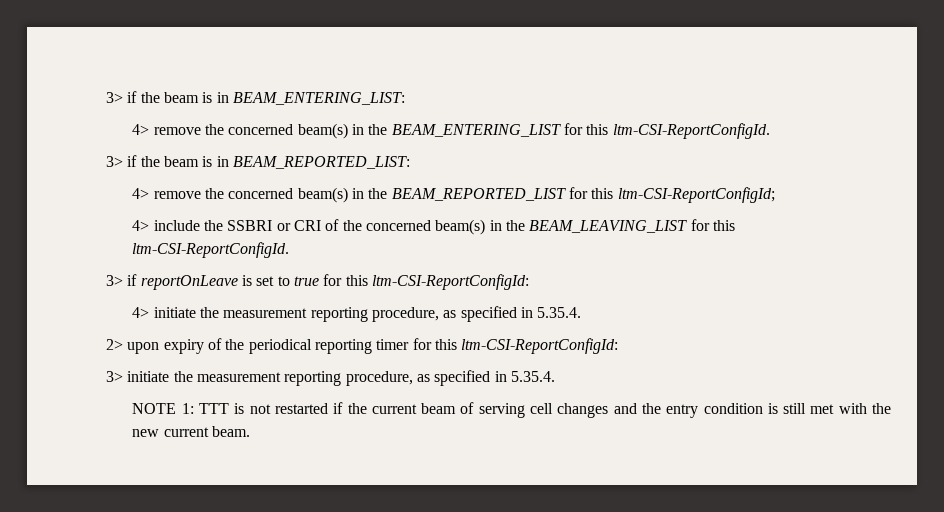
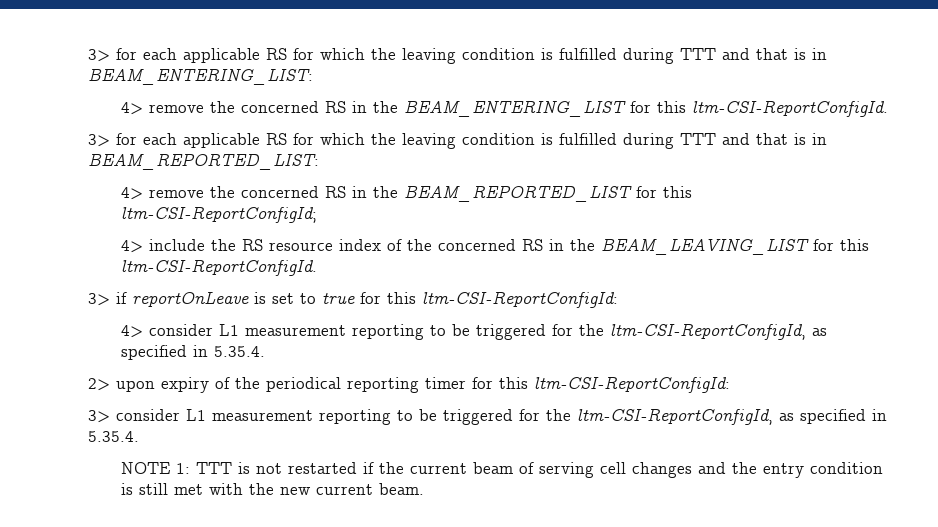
- 3> if the beam is in BEAM_ENTERING_LIST:
+ 3> for each applicable RS for which the leaving condition is fulfilled during TTT and that is in BEAM_ENTERING_LIST:
- 4> remove the concerned beam(s) in the BEAM_ENTERING_LIST for this ltm-CSI-ReportConfigId.
+ 4> remove the concerned RS in the BEAM_ENTERING_LIST for this ltm-CSI-ReportConfigId.
- 3> if the beam is in BEAM_REPORTED_LIST:
+ 3> for each applicable RS for which the leaving condition is fulfilled during TTT and that is in BEAM_REPORTED_LIST:
- 4> remove the concerned beam(s) in the BEAM_REPORTED_LIST for this ltm-CSI-ReportConfigId;
+ 4> remove the concerned RS in the BEAM_REPORTED_LIST for this ltm-CSI-ReportConfigId;
- 4> include the SSBRI or CRI of the concerned beam(s) in the BEAM_LEAVING_LIST for this ltm-CSI-ReportConfigId.
+ 4> include the RS resource index of the concerned RS in the BEAM_LEAVING_LIST for this ltm-CSI-ReportConfigId.
- 4> initiate the measurement reporting procedure, as specified in 5.35.4.
+ 4> consider L1 measurement reporting to be triggered for the ltm-CSI-ReportConfigId, as specified in 5.35.4.
- 3> initiate the measurement reporting procedure, as specified in 5.35.4.
+ 3> consider L1 measurement reporting to be triggered for the ltm-CSI-ReportConfigId, as specified in 5.35.4.

